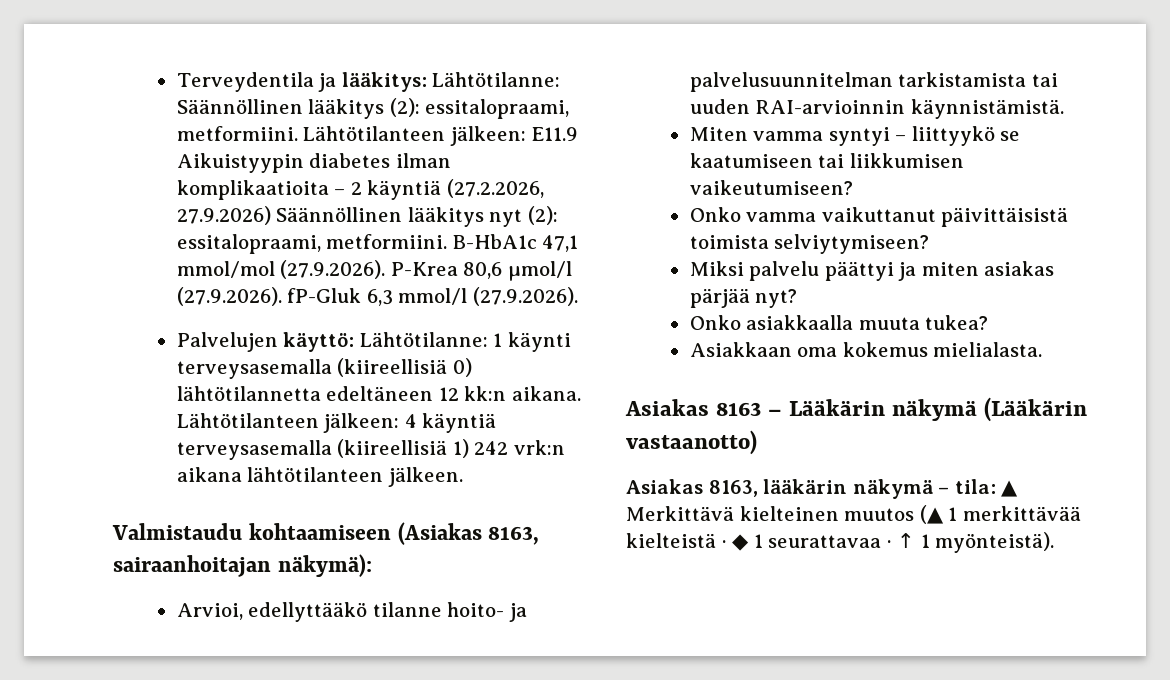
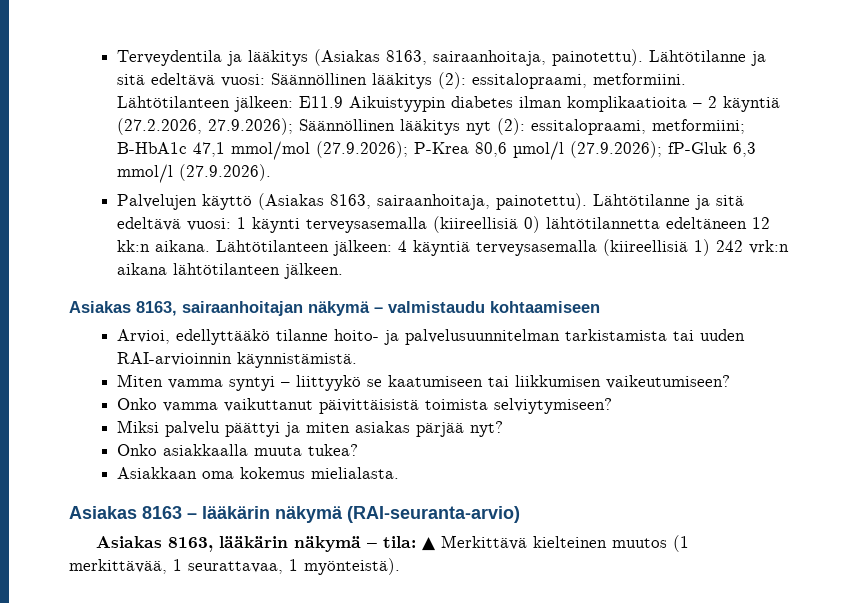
- Terveydentila ja lääkitys: Lähtötilanne: Säännöllinen lääkitys (2): essitalopraami, metformiini.
+ Terveydentila ja lääkitys (Asiakas 8163, sairaanhoitaja, painotettu). Lähtötilanne ja sitä edeltävä vuosi: Säännöllinen lääkitys (2): essitalopraami, metformiini.
- Lähtötilanteen jälkeen: E11.9 Aikuistyypin diabetes ilman komplikaatioita – 2 käyntiä (27.2.2026, 27.9.2026) Säännöllinen lääkitys nyt (2): essitalopraami, metformiini. B-HbA1c 47,1 mmol/mol (27.9.2026). P-Krea 80,6 µmol/l (27.9.2026). fP-Gluk 6,3 mmol/l (27.9.2026).
+ Lähtötilanteen jälkeen: E11.9 Aikuistyypin diabetes ilman komplikaatioita – 2 käyntiä (27.2.2026, 27.9.2026); Säännöllinen lääkitys nyt (2): essitalopraami, metformiini; B-HbA1c 47,1 mmol/mol (27.9.2026); P-Krea 80,6 µmol/l (27.9.2026); fP-Gluk 6,3 mmol/l (27.9.2026).
- Palvelujen käyttö: Lähtötilanne: 1 käynti terveysasemalla (kiireellisiä 0) lähtötilannetta edeltäneen 12 kk:n aikana.
+ Palvelujen käyttö (Asiakas 8163, sairaanhoitaja, painotettu). Lähtötilanne ja sitä edeltävä vuosi: 1 käynti terveysasemalla (kiireellisiä 0) lähtötilannetta edeltäneen 12 kk:n aikana.
- Valmistaudu kohtaamiseen (Asiakas 8163, sairaanhoitajan näkymä):
+ Asiakas 8163, sairaanhoitajan näkymä – valmistaudu kohtaamiseen
- Asiakas 8163 – Lääkärin näkymä (Lääkärin vastaanotto)
+ Asiakas 8163 – lääkärin näkymä (RAI-seuranta-arvio)
- Asiakas 8163, lääkärin näkymä – tila: ▲ Merkittävä kielteinen muutos (▲ 1 merkittävää kielteistä · ◆ 1 seurattavaa · ↑ 1 myönteistä).
+ Asiakas 8163, lääkärin näkymä – tila: ▲ Merkittävä kielteinen muutos (1 merkittävää, 1 seurattavaa, 1 myönteistä).

